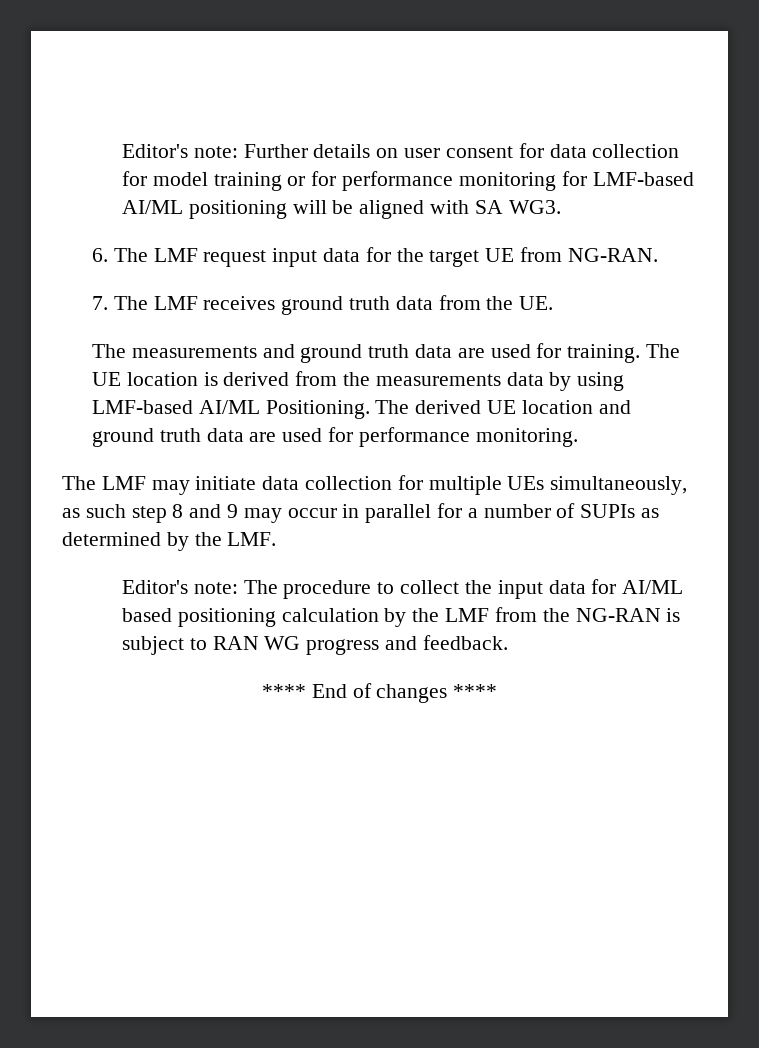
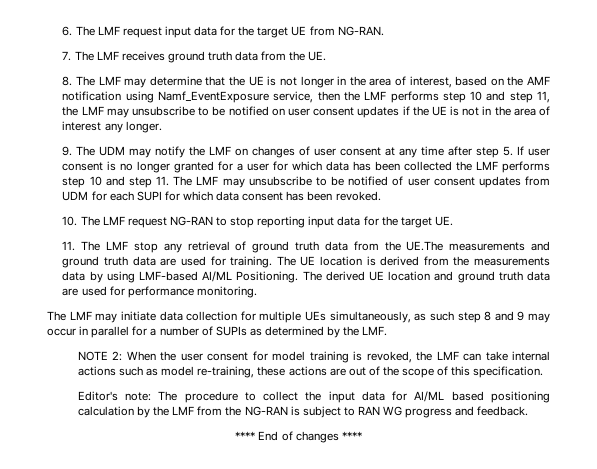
- Editor's note: Further details on user consent for data collection for model training or for performance monitoring for LMF-based AI/ML positioning will be aligned with SA WG3.
- The measurements and ground truth data are used for training.
+ 8. The LMF may determine that the UE is not longer in the area of interest, based on the AMF notification using Namf_EventExposure service, then the LMF performs step 10 and step 11, the LMF may unsubscribe to be notified on user consent updates if the UE is not in the area of interest any longer.
+ 9. The UDM may notify the LMF on changes of user consent at any time after step 5. If user consent is no longer granted for a user for which data has been collected the LMF performs step 10 and step 11. The LMF may unsubscribe to be notified of user consent updates from UDM for each SUPI for which data consent has been revoked.
+ 10. The LMF request NG-RAN to stop reporting input data for the target UE.
+ 11. The LMF stop any retrieval of ground truth data from the UE.The measurements and ground truth data are used for training.
+ NOTE 2: When the user consent for model training is revoked, the LMF can take internal actions such as model re-training, these actions are out of the scope of this specification.

